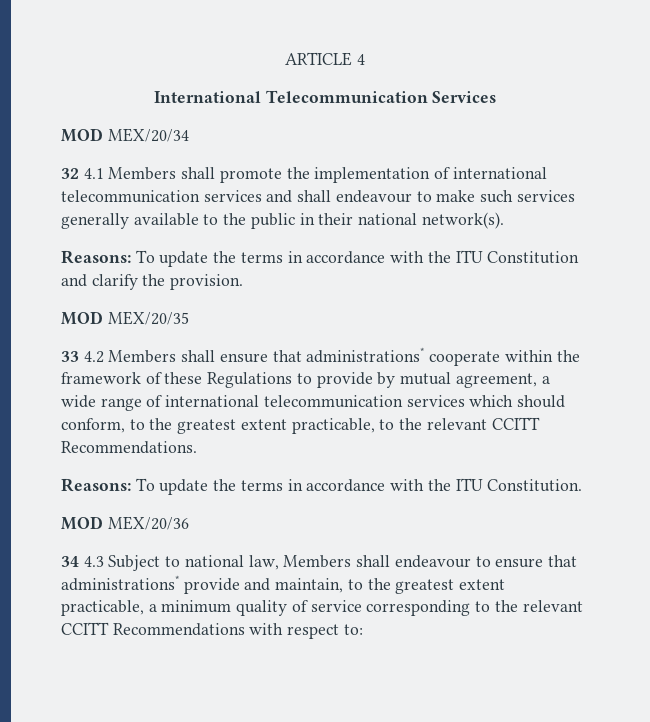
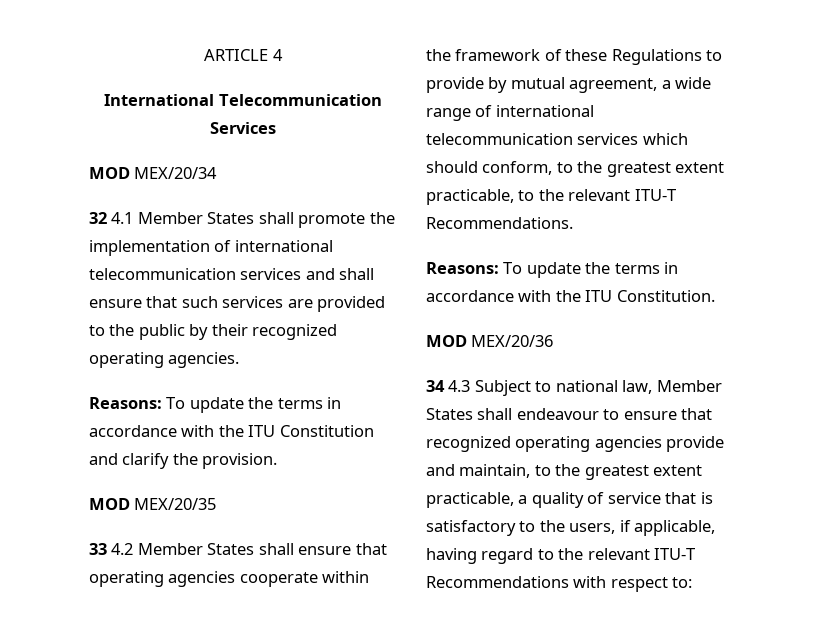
- 32 4.1 Members shall promote the implementation of international telecommunication services and shall endeavour to make such services generally available to the public in their national network(s).
+ 32 4.1 Member States shall promote the implementation of international telecommunication services and shall ensure that such services are provided to the public by their recognized operating agencies.
- 33 4.2 Members shall ensure that administrations* cooperate within the framework of these Regulations to provide by mutual agreement, a wide range of international telecommunication services which should conform, to the greatest extent practicable, to the relevant CCITT Recommendations.
+ 33 4.2 Member States shall ensure that operating agencies cooperate within the framework of these Regulations to provide by mutual agreement, a wide range of international telecommunication services which should conform, to the greatest extent practicable, to the relevant ITU-T Recommendations.
- 34 4.3 Subject to national law, Members shall endeavour to ensure that administrations* provide and maintain, to the greatest extent practicable, a minimum quality of service corresponding to the relevant CCITT Recommendations with respect to:
+ 34 4.3 Subject to national law, Member States shall endeavour to ensure that recognized operating agencies provide and maintain, to the greatest extent practicable, a quality of service that is satisfactory to the users, if applicable, having regard to the relevant ITU-T Recommendations with respect to:

